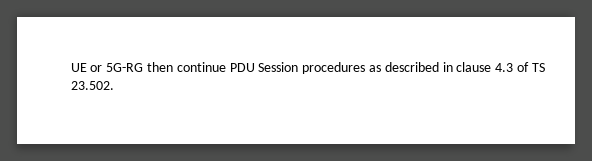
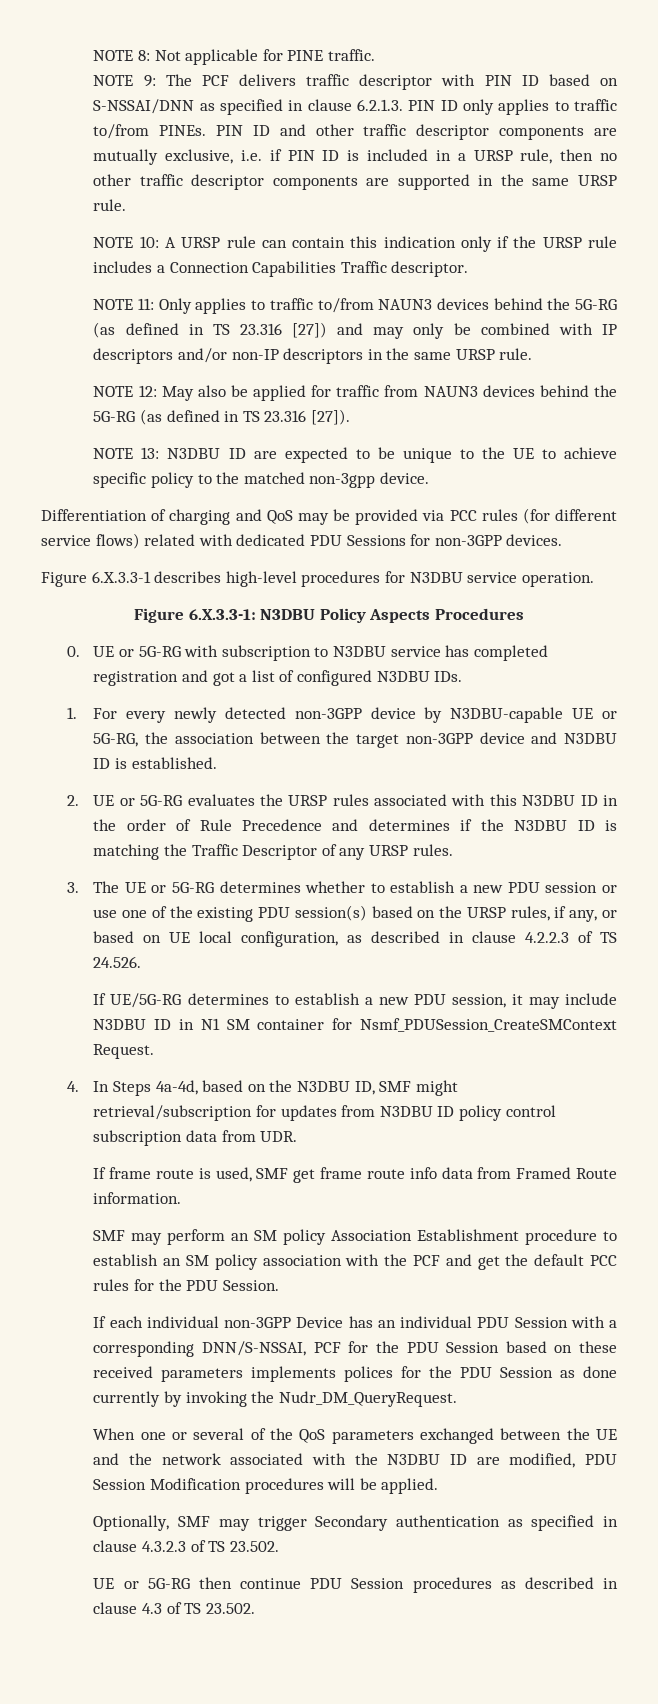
+ NOTE 8: Not applicable for PINE traffic.
+ NOTE 9: The PCF delivers traffic descriptor with PIN ID based on S-NSSAI/DNN as specified in clause 6.2.1.3. PIN ID only applies to traffic to/from PINEs. PIN ID and other traffic descriptor components are mutually exclusive, i.e. if PIN ID is included in a URSP rule, then no other traffic descriptor components are supported in the same URSP rule.
+ NOTE 10: A URSP rule can contain this indication only if the URSP rule includes a Connection Capabilities Traffic descriptor.
+ NOTE 11: Only applies to traffic to/from NAUN3 devices behind the 5G-RG (as defined in TS 23.316 [27]) and may only be combined with IP descriptors and/or non-IP descriptors in the same URSP rule.
+ NOTE 12: May also be applied for traffic from NAUN3 devices behind the 5G-RG (as defined in TS 23.316 [27]).
+ NOTE 13: N3DBU ID are expected to be unique to the UE to achieve specific policy to the matched non-3gpp device.
+ Differentiation of charging and QoS may be provided via PCC rules (for different service flows) related with dedicated PDU Sessions for non-3GPP devices.
+ Figure 6.X.3.3-1 describes high-level procedures for N3DBU service operation.
+ Figure 6.X.3.3-1: N3DBU Policy Aspects Procedures
+ 0. UE or 5G-RG with subscription to N3DBU service has completed registration and got a list of configured N3DBU IDs.
+ 1. For every newly detected non-3GPP device by N3DBU-capable UE or 5G-RG, the association between the target non-3GPP device and N3DBU ID is established.
+ 2. UE or 5G-RG evaluates the URSP rules associated with this N3DBU ID in the order of Rule Precedence and determines if the N3DBU ID is matching the Traffic Descriptor of any URSP rules.
+ 3. The UE or 5G-RG determines whether to establish a new PDU session or use one of the existing PDU session(s) based on the URSP rules, if any, or based on UE local configuration, as described in clause 4.2.2.3 of TS 24.526.
+ If UE/5G-RG determines to establish a new PDU session, it may include N3DBU ID in N1 SM container for Nsmf_PDUSession_CreateSMContext Request.
+ 4. In Steps 4a-4d, based on the N3DBU ID, SMF might retrieval/subscription for updates from N3DBU ID policy control subscription data from UDR.
+ If frame route is used, SMF get frame route info data from Framed Route information.
+ SMF may perform an SM policy Association Establishment procedure to establish an SM policy association with the PCF and get the default PCC rules for the PDU Session.
+ If each individual non-3GPP Device has an individual PDU Session with a corresponding DNN/S-NSSAI, PCF for the PDU Session based on these received parameters implements polices for the PDU Session as done currently by invoking the Nudr_DM_QueryRequest.
+ When one or several of the QoS parameters exchanged between the UE and the network associated with the N3DBU ID are modified, PDU Session Modification procedures will be applied.
+ Optionally, SMF may trigger Secondary authentication as specified in clause 4.3.2.3 of TS 23.502.

